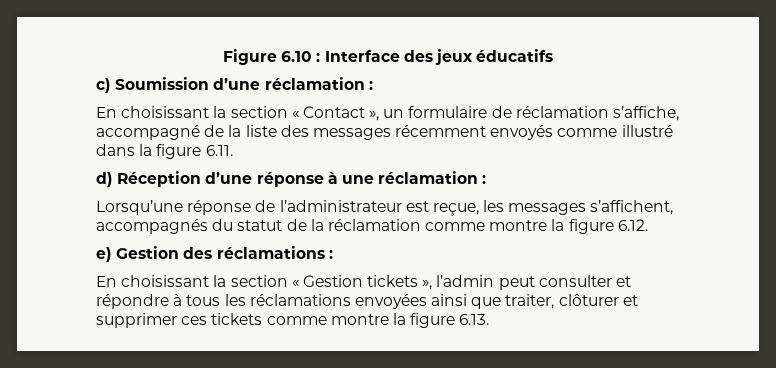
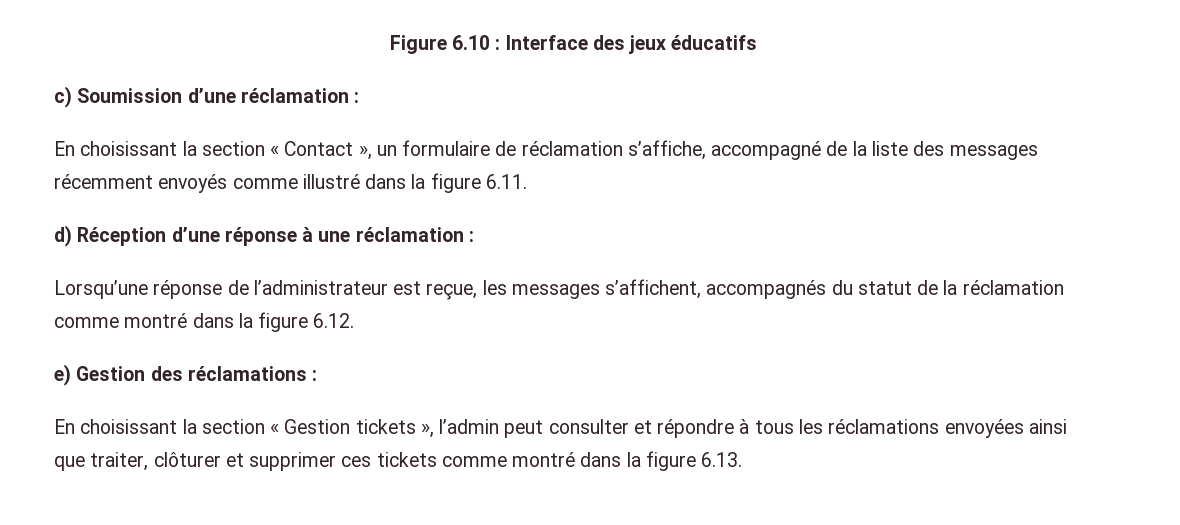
- Lorsqu’une réponse de l’administrateur est reçue, les messages s’affichent, accompagnés du statut de la réclamation comme montre la figure 6.12.
+ Lorsqu’une réponse de l’administrateur est reçue, les messages s’affichent, accompagnés du statut de la réclamation comme montré dans la figure 6.12.
- En choisissant la section « Gestion tickets », l’admin peut consulter et répondre à tous les réclamations envoyées ainsi que traiter, clôturer et supprimer ces tickets comme montre la figure 6.13.
+ En choisissant la section « Gestion tickets », l’admin peut consulter et répondre à tous les réclamations envoyées ainsi que traiter, clôturer et supprimer ces tickets comme montré dans la figure 6.13.

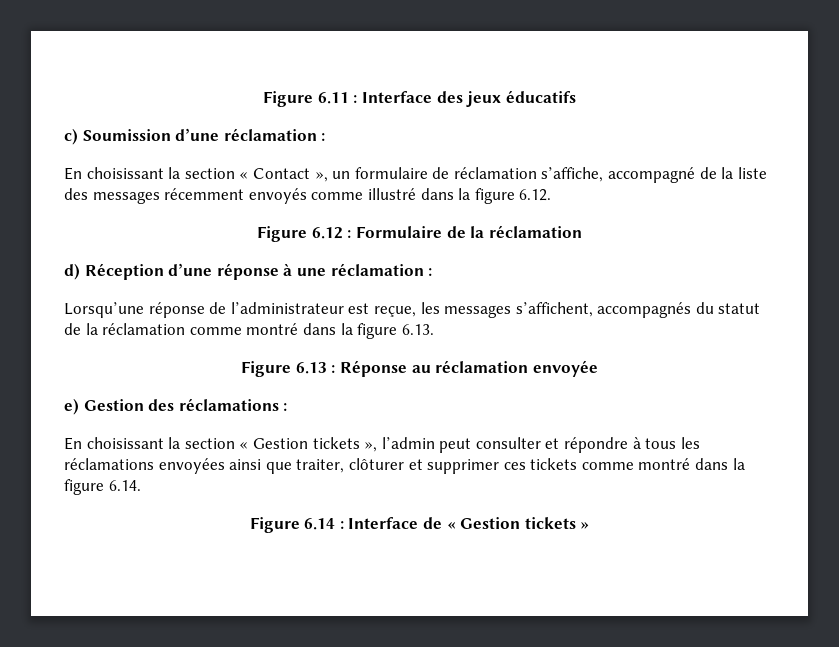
- Figure 6.10 : Interface des jeux éducatifs
+ Figure 6.11 : Interface des jeux éducatifs
- En choisissant la section « Contact », un formulaire de réclamation s’affiche, accompagné de la liste des messages récemment envoyés comme illustré dans la figure 6.11.
+ En choisissant la section « Contact », un formulaire de réclamation s’affiche, accompagné de la liste des messages récemment envoyés comme illustré dans la figure 6.12.
+ Figure 6.12 : Formulaire de la réclamation
- Lorsqu’une réponse de l’administrateur est reçue, les messages s’affichent, accompagnés du statut de la réclamation comme montré dans la figure 6.12.
+ Lorsqu’une réponse de l’administrateur est reçue, les messages s’affichent, accompagnés du statut de la réclamation comme montré dans la figure 6.13.
+ Figure 6.13 : Réponse au réclamation envoyée
- En choisissant la section « Gestion tickets », l’admin peut consulter et répondre à tous les réclamations envoyées ainsi que traiter, clôturer et supprimer ces tickets comme montré dans la figure 6.13.
+ En choisissant la section « Gestion tickets », l’admin peut consulter et répondre à tous les réclamations envoyées ainsi que traiter, clôturer et supprimer ces tickets comme montré dans la figure 6.14.
+ Figure 6.14 : Interface de « Gestion tickets »

